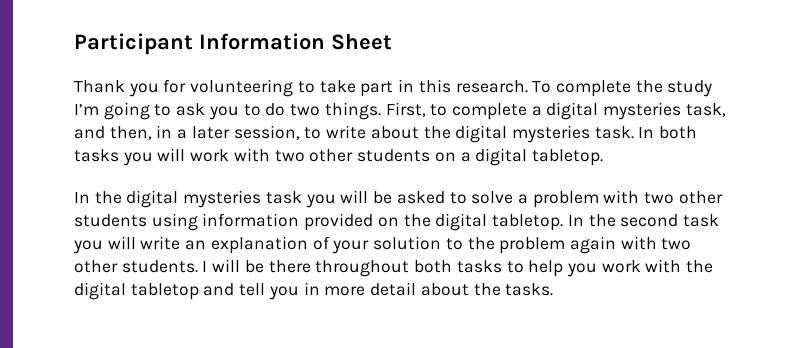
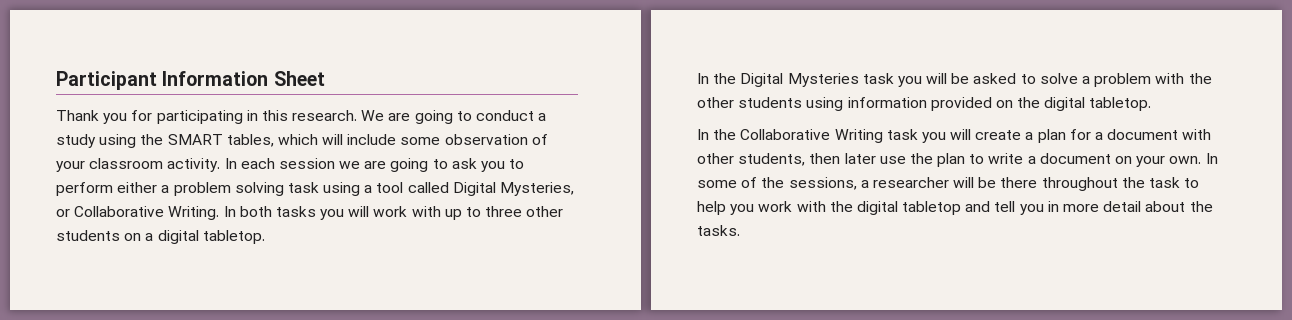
- Thank you for volunteering to take part in this research. To complete the study I’m going to ask you to do two things. First, to complete a digital mysteries task, and then, in a later session, to write about the digital mysteries task.
+ Thank you for participating in this research. We are going to conduct a study using the SMART tables, which will include some observation of your classroom activity. In each session we are going to ask you to perform either a problem solving task using a tool called Digital Mysteries, or Collaborative Writing.
- In both tasks you will work with two other students on a digital tabletop.
+ In both tasks you will work with up to three other students on a digital tabletop.
- In the digital mysteries task you will be asked to solve a problem with two other students using information provided on the digital tabletop. In the second task you will write an explanation of your solution to the problem again with two other students. I will be there throughout both tasks to help you work with the digital tabletop and tell you in more detail about the tasks.
+ In the Digital Mysteries task you will be asked to solve a problem with the other students using information provided on the digital tabletop.
+ In the Collaborative Writing task you will create a plan for a document with other students, then later use the plan to write a document on your own. In some of the sessions, a researcher will be there throughout the task to help you work with the digital tabletop and tell you in more detail about the tasks.

